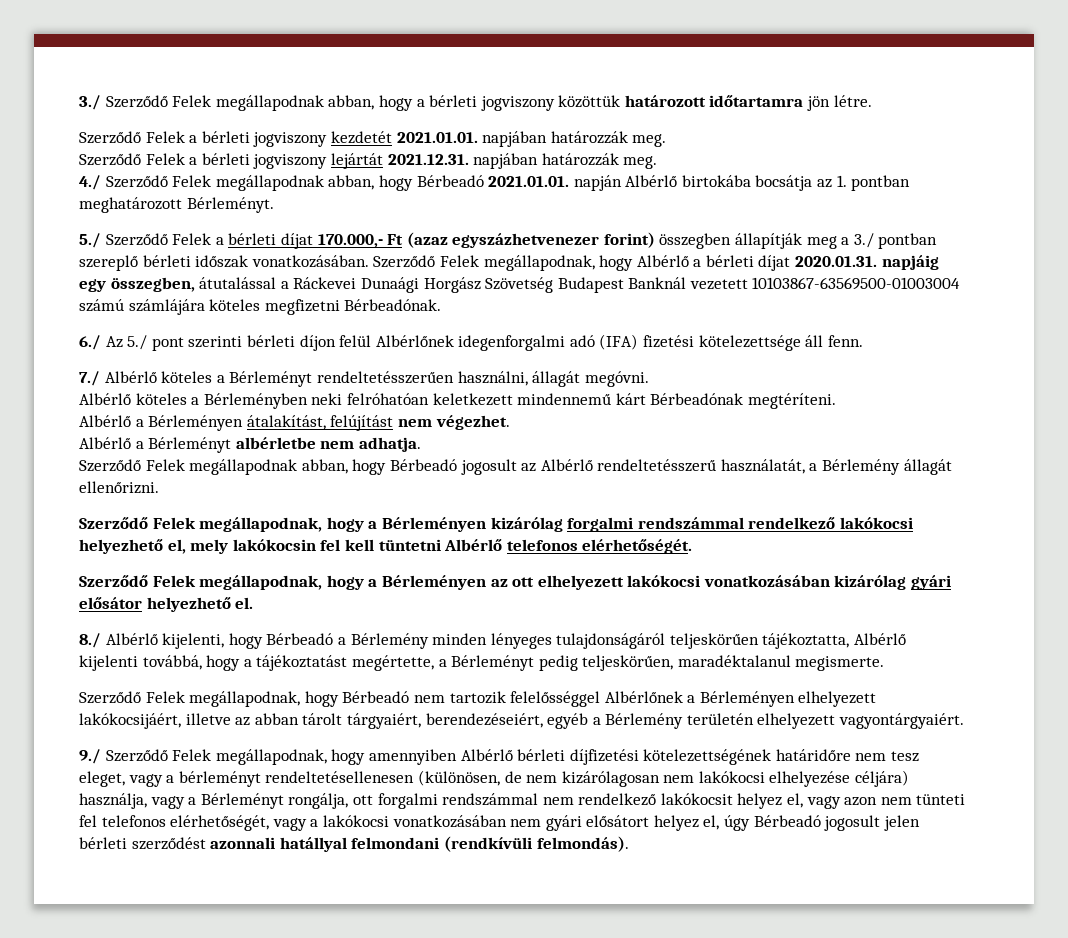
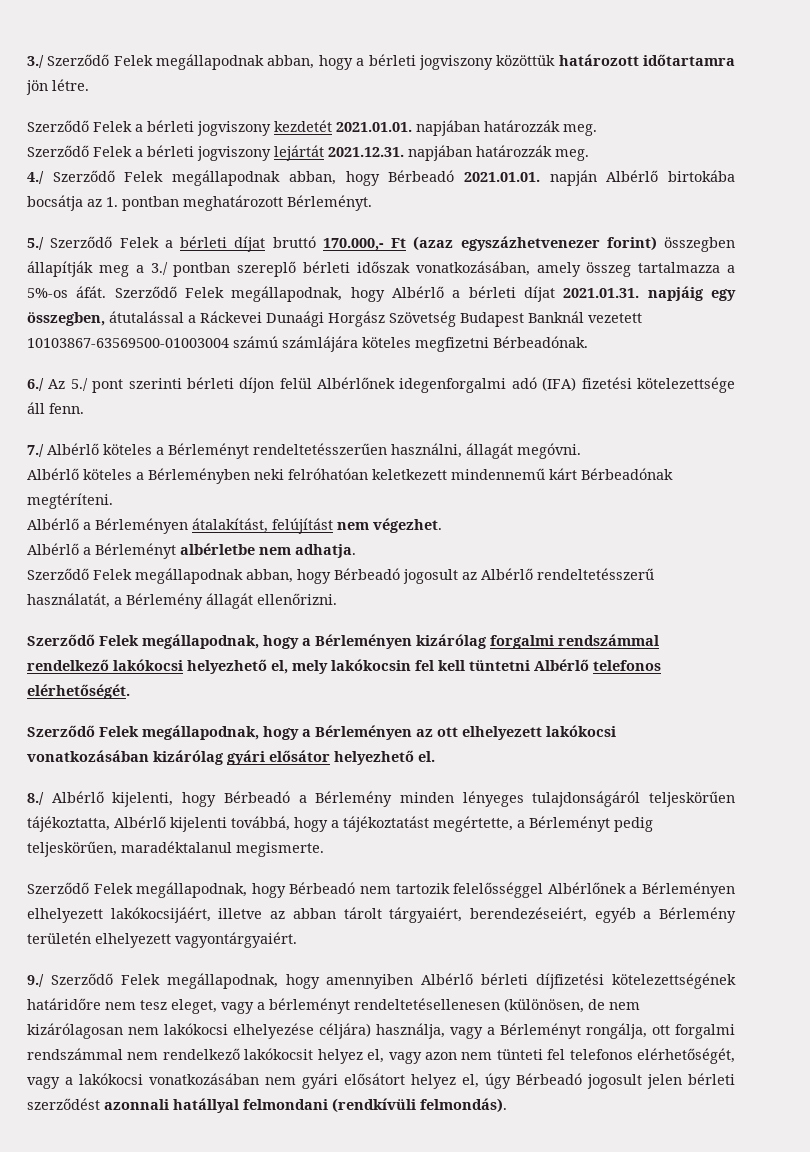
- 5./ Szerződő Felek a bérleti díjat 170.000,- Ft (azaz egyszázhetvenezer forint) összegben állapítják meg a 3./ pontban szereplő bérleti időszak vonatkozásában.
+ 5./ Szerződő Felek a bérleti díjat bruttó 170.000,- Ft (azaz egyszázhetvenezer forint) összegben állapítják meg a 3./ pontban szereplő bérleti időszak vonatkozásában, amely összeg tartalmazza a 5%-os áfát.
- Szerződő Felek megállapodnak, hogy Albérlő a bérleti díjat 2020.01.31. napjáig egy összegben, átutalással a Ráckevei Dunaági Horgász Szövetség Budapest Banknál vezetett 10103867-63569500-01003004 számú számlájára köteles megfizetni Bérbeadónak.
+ Szerződő Felek megállapodnak, hogy Albérlő a bérleti díjat 2021.01.31. napjáig egy összegben, átutalással a Ráckevei Dunaági Horgász Szövetség Budapest Banknál vezetett 10103867-63569500-01003004 számú számlájára köteles megfizetni Bérbeadónak.

